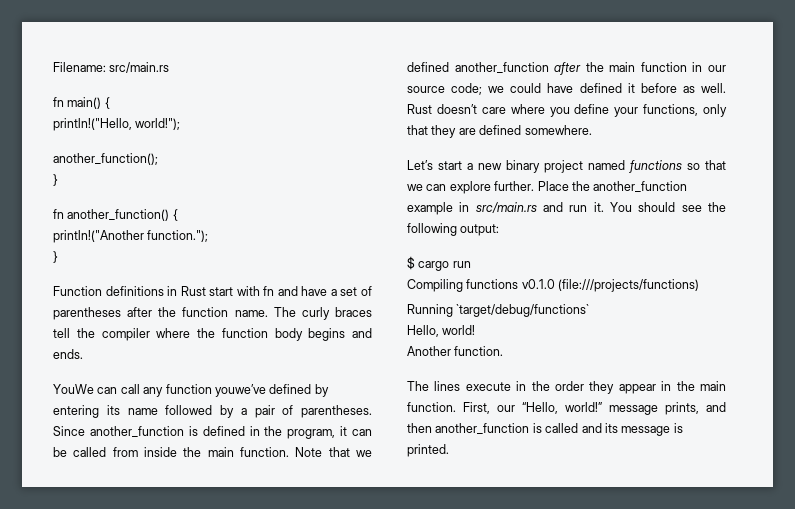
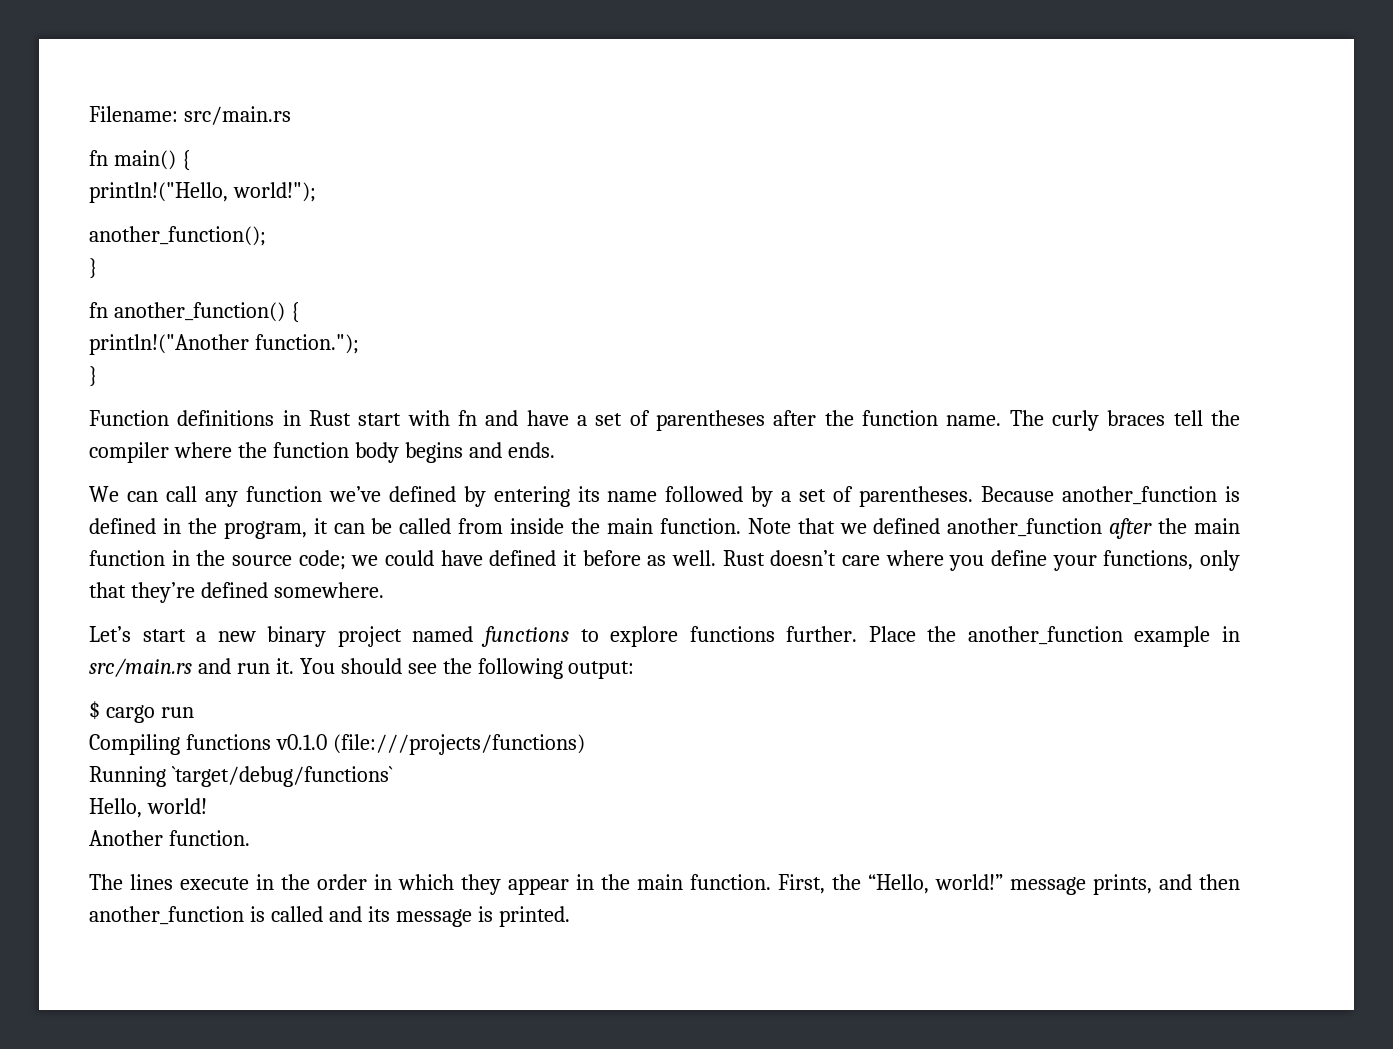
- YouWe can call any function youwe’ve defined by entering its name followed by a pair of parentheses.
+ We can call any function we’ve defined by entering its name followed by a set of parentheses.
- Since another_function is defined in the program, it can be called from inside the main function.
+ Because another_function is defined in the program, it can be called from inside the main function.
- Note that we defined another_function after the main function in our source code; we could have defined it before as well.
+ Note that we defined another_function after the main function in the source code; we could have defined it before as well.
- Rust doesn’t care where you define your functions, only that they are defined somewhere.
+ Rust doesn’t care where you define your functions, only that they’re defined somewhere.
- Let’s start a new binary project named functions so that we can explore further.
+ Let’s start a new binary project named functions to explore functions further.
- The lines execute in the order they appear in the main function.
+ The lines execute in the order in which they appear in the main function.
- First, our “Hello, world!” message prints, and then another_function is called and its message is printed.
+ First, the “Hello, world!” message prints, and then another_function is called and its message is printed.

